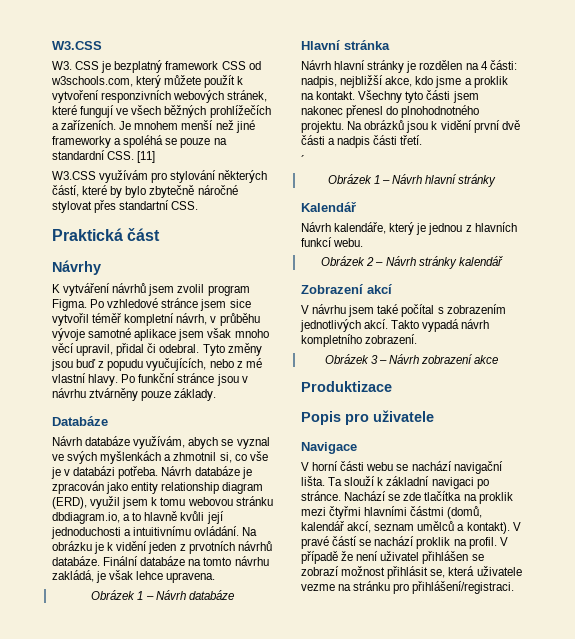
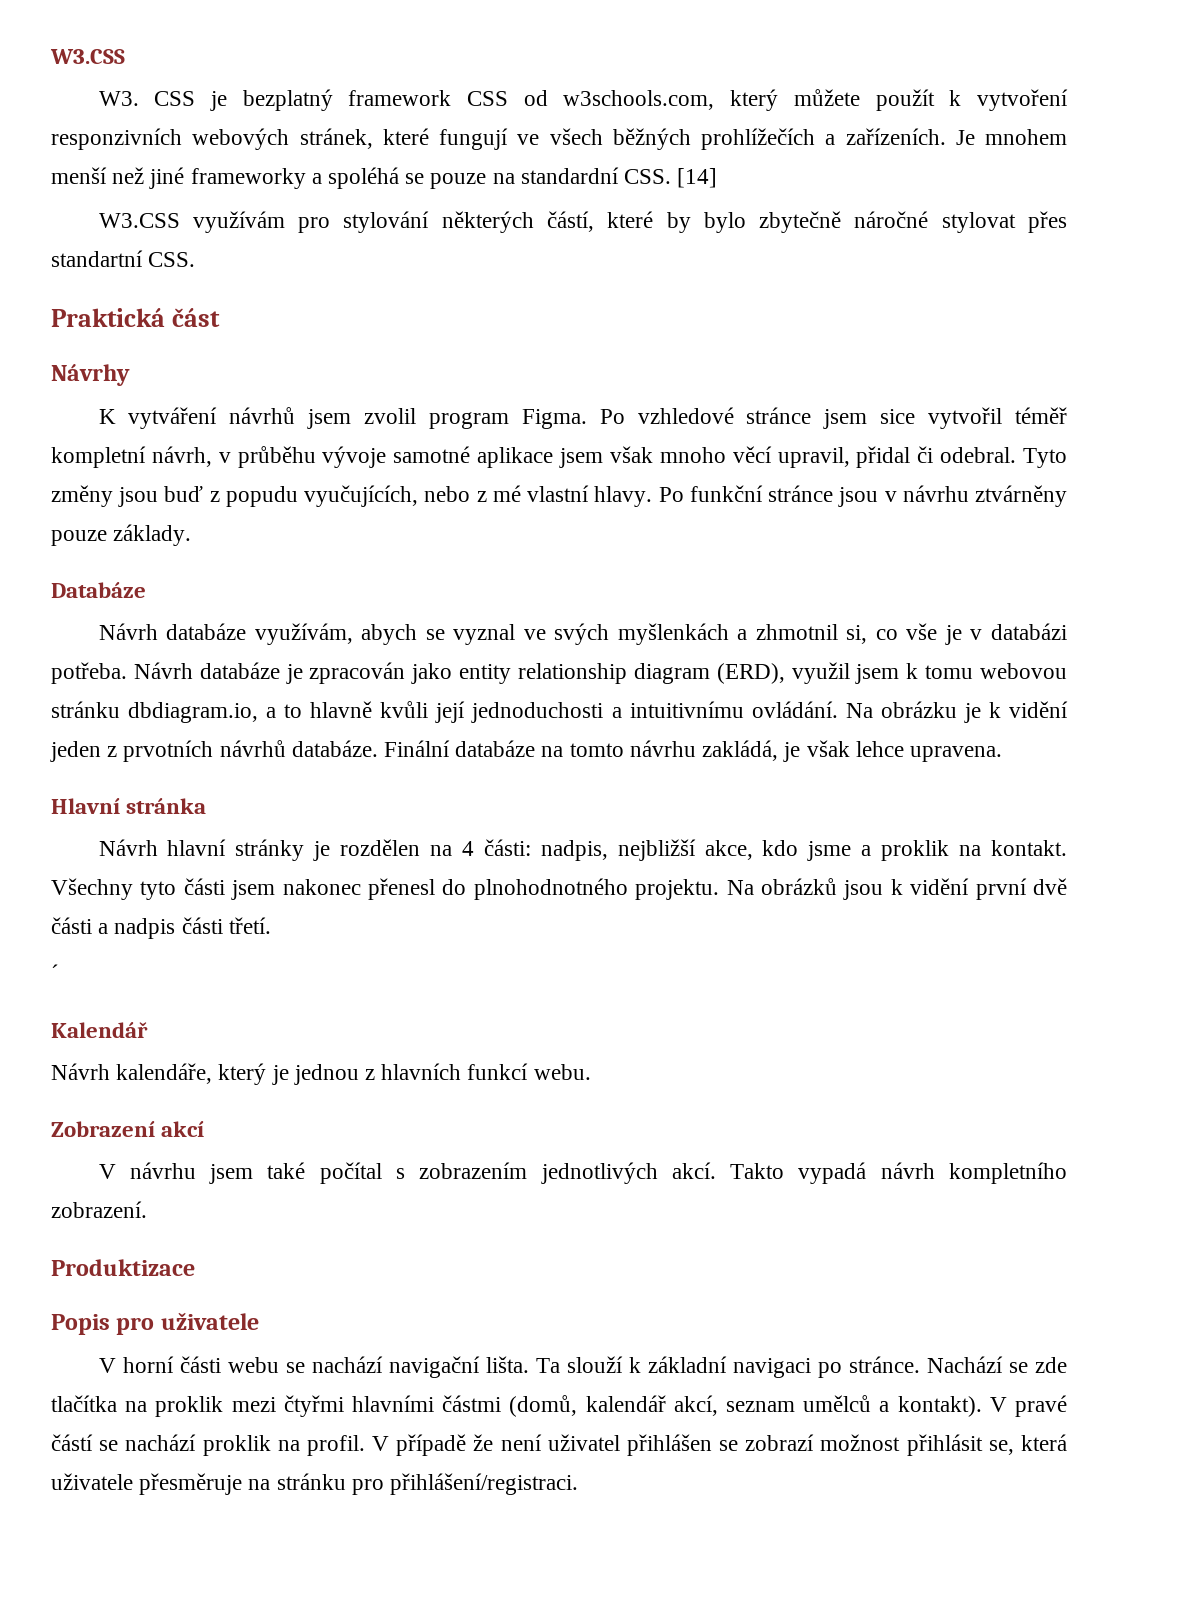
- Je mnohem menší než jiné frameworky a spoléhá se pouze na standardní CSS. [11]
+ Je mnohem menší než jiné frameworky a spoléhá se pouze na standardní CSS. [14]
- Obrázek 1 – Návrh databáze
- Obrázek 1 – Návrh hlavní stránky
- Obrázek 2 – Návrh stránky kalendář
- Obrázek 3 – Návrh zobrazení akce
- Navigace
- V případě že není uživatel přihlášen se zobrazí možnost přihlásit se, která uživatele vezme na stránku pro přihlášení/registraci.
+ V případě že není uživatel přihlášen se zobrazí možnost přihlásit se, která uživatele přesměruje na stránku pro přihlášení/registraci.

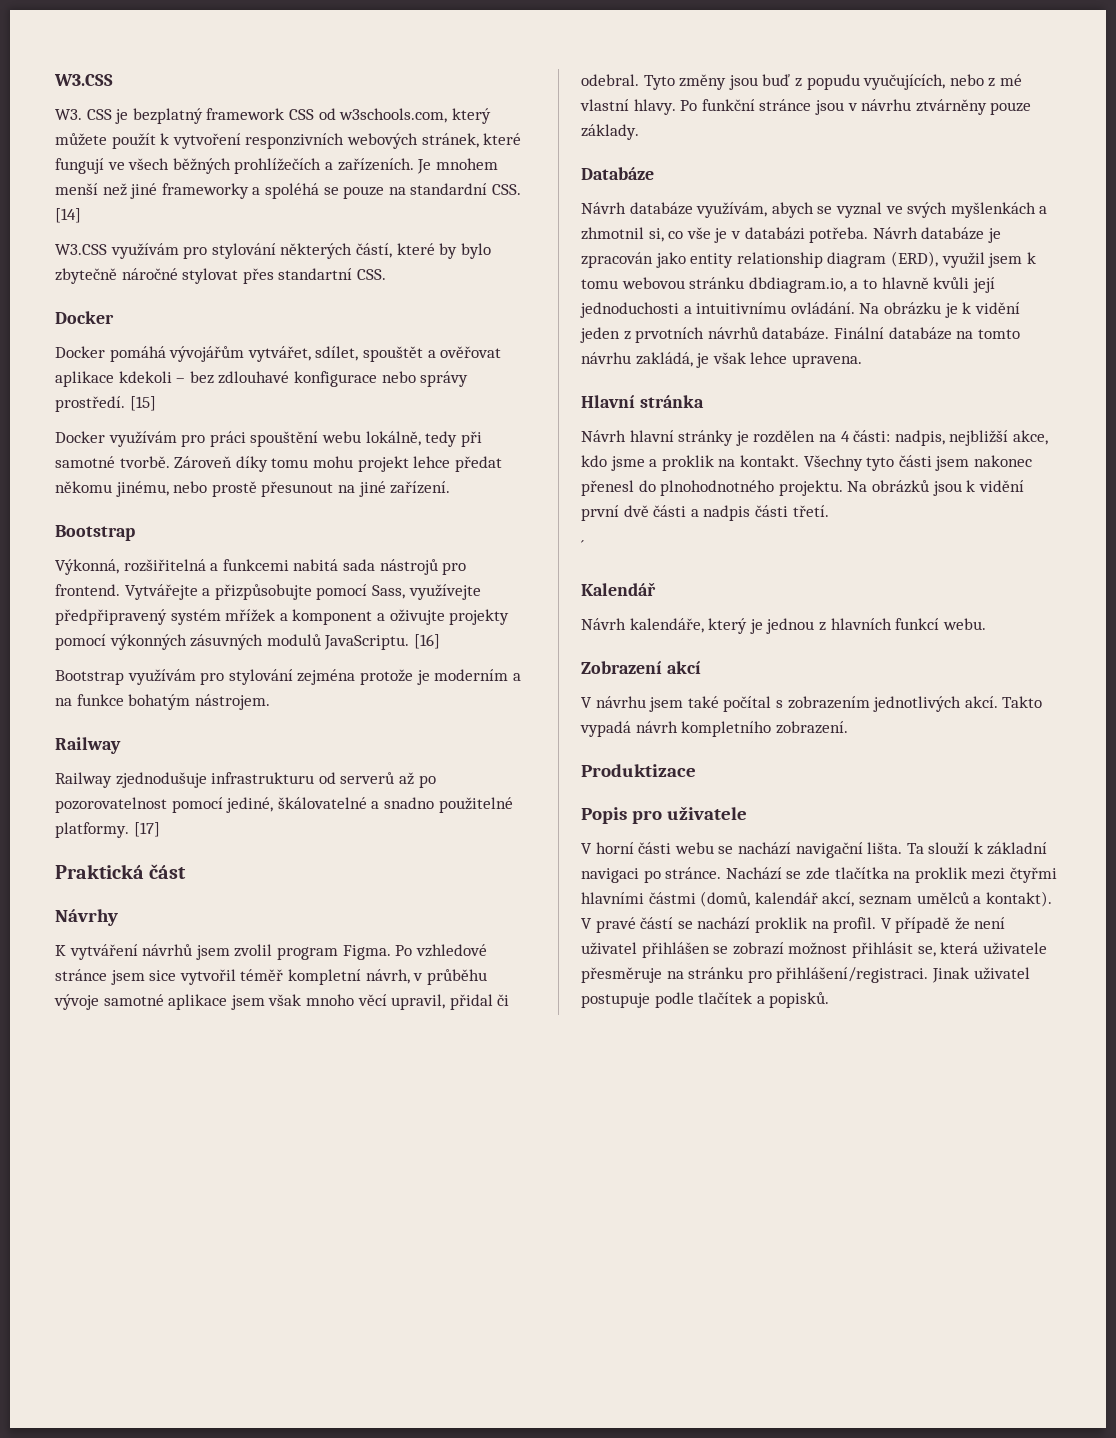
  W3.CSS využívám pro stylování některých částí, které by bylo zbytečně náročné stylovat přes standartní CSS.
+ Docker
+ Docker pomáhá vývojářům vytvářet, sdílet, spouštět a ověřovat aplikace kdekoli – bez zdlouhavé konfigurace nebo správy prostředí. [15]
+ Docker využívám pro práci spouštění webu lokálně, tedy při samotné tvorbě. Zároveň díky tomu mohu projekt lehce předat někomu jinému, nebo prostě přesunout na jiné zařízení.
+ Bootstrap
+ Výkonná, rozšiřitelná a funkcemi nabitá sada nástrojů pro frontend. Vytvářejte a přizpůsobujte pomocí Sass, využívejte předpřipravený systém mřížek a komponent a oživujte projekty pomocí výkonných zásuvných modulů JavaScriptu. [16]
+ Bootstrap využívám pro stylování zejména protože je moderním a na funkce bohatým nástrojem.
+ Railway
+ Railway zjednodušuje infrastrukturu od serverů až po pozorovatelnost pomocí jediné, škálovatelné a snadno použitelné platformy. [17]
+ Jinak uživatel postupuje podle tlačítek a popisků.

